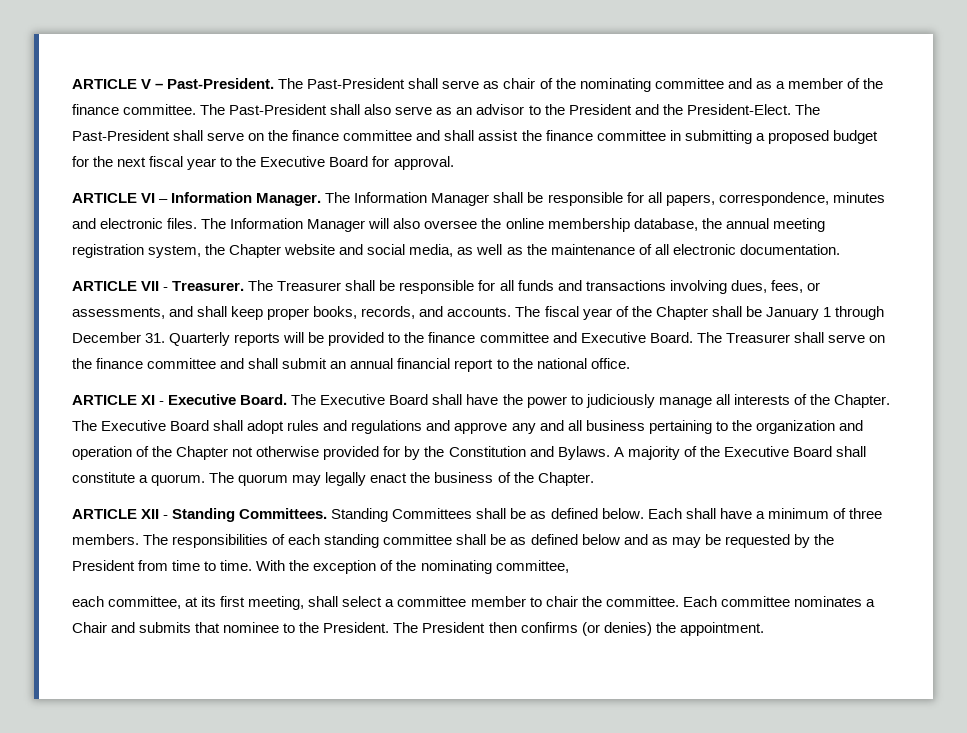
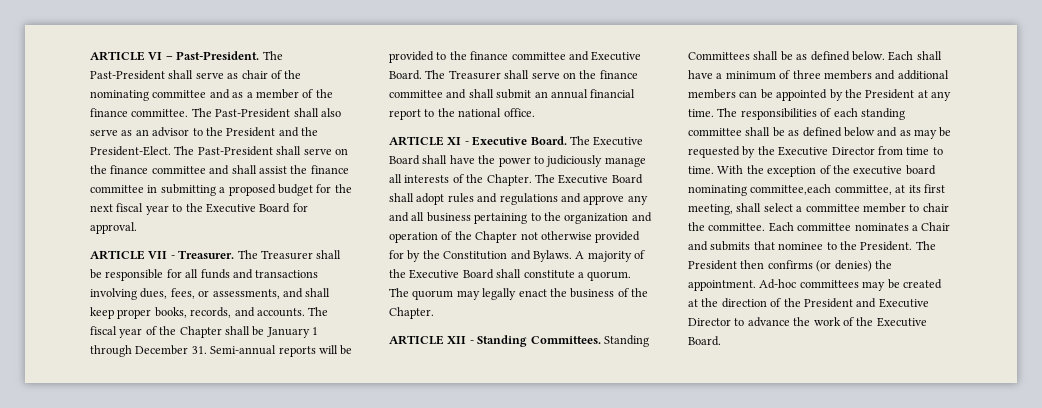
- ARTICLE V – Past-President.
+ ARTICLE VI – Past-President.
- ARTICLE VI – Information Manager. The Information Manager shall be responsible for all papers, correspondence, minutes and electronic files. The Information Manager will also oversee the online membership database, the annual meeting registration system, the Chapter website and social media, as well as the maintenance of all electronic documentation.
- The fiscal year of the Chapter shall be January 1 through December 31. Quarterly reports will be provided to the finance committee and Executive Board.
+ The fiscal year of the Chapter shall be January 1 through December 31. Semi-annual reports will be provided to the finance committee and Executive Board.
- Each shall have a minimum of three members.
+ Each shall have a minimum of three members and additional members can be appointed by the President at any time.
- The responsibilities of each standing committee shall be as defined below and as may be requested by the President from time to time.
+ The responsibilities of each standing committee shall be as defined below and as may be requested by the Executive Director from time to time.
- With the exception of the nominating committee,
- each committee, at its first meeting, shall select a committee member to chair the committee.
+ With the exception of the executive board nominating committee,each committee, at its first meeting, shall select a committee member to chair the committee.
+ Ad-hoc committees may be created at the direction of the President and Executive Director to advance the work of the Executive Board.

